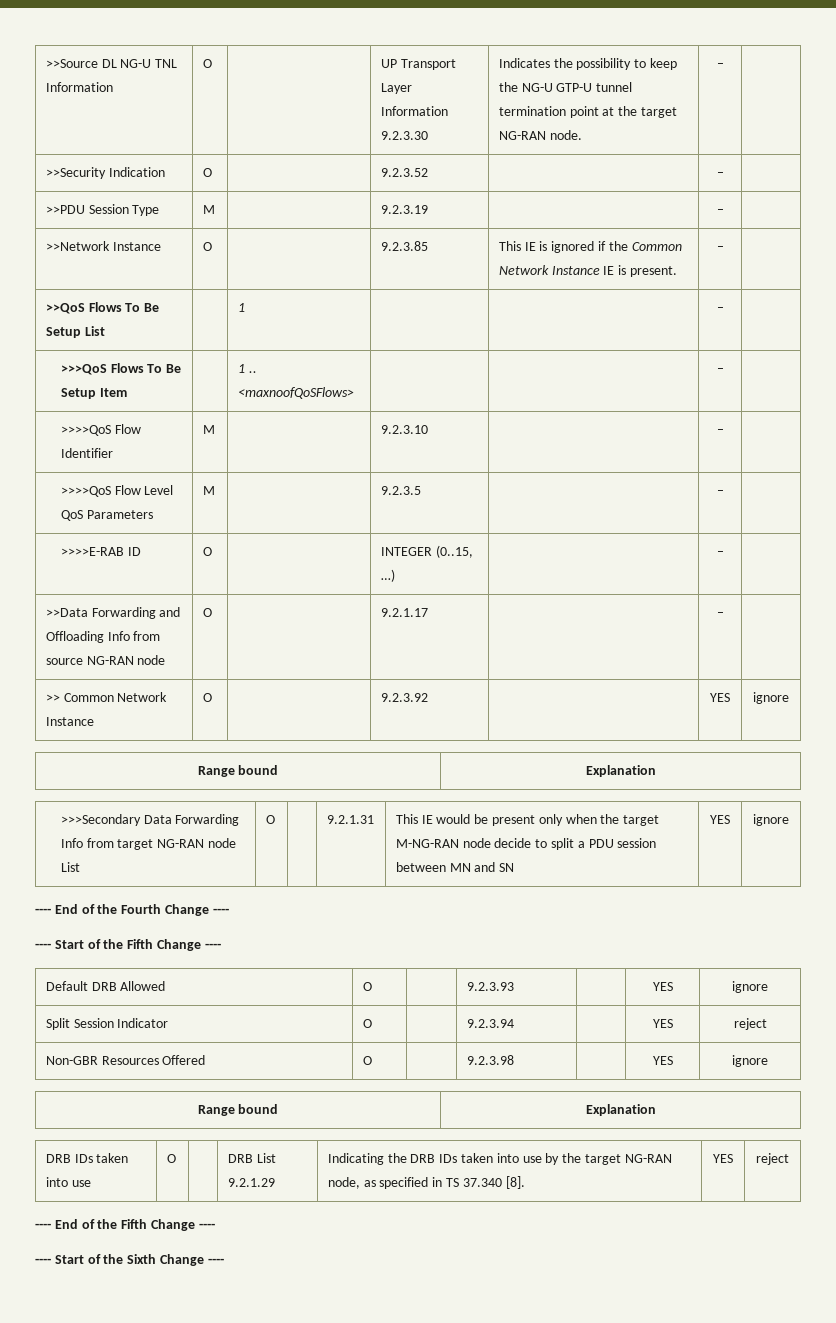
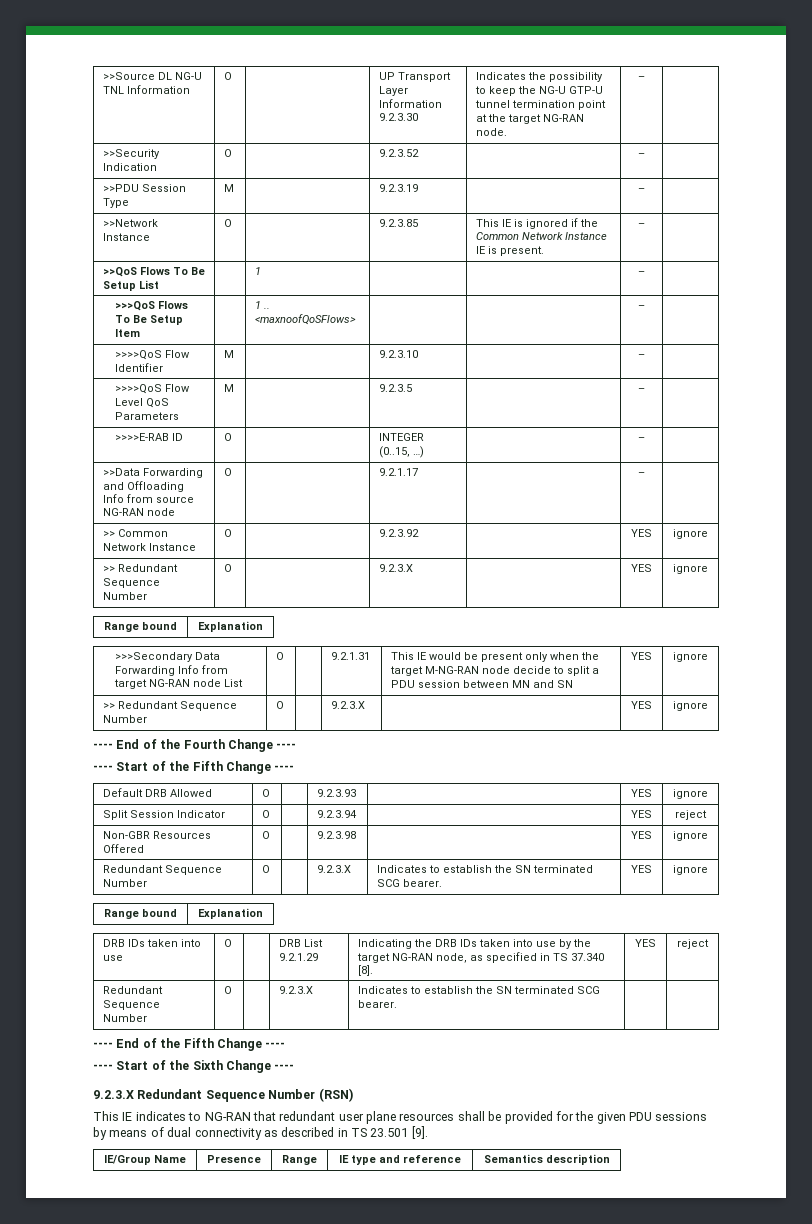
  >> Common Network Instance | O | | 9.2.3.92 | | YES | ignore
+ >> Redundant Sequence Number | O | | 9.2.3.X | | YES | ignore
  >>>Secondary Data Forwarding Info from target NG-RAN node List | O | | 9.2.1.31 | This IE would be present only when the target M-NG-RAN node decide to split a PDU session between MN and SN | YES | ignore
+ >> Redundant Sequence Number | O | | 9.2.3.X | | YES | ignore
+ Redundant Sequence Number | O | | 9.2.3.X | Indicates to establish the SN terminated SCG bearer. | YES | ignore
+ Redundant Sequence Number | O | | 9.2.3.X | Indicates to establish the SN terminated SCG bearer. | |
+ 9.2.3.X Redundant Sequence Number (RSN)
+ This IE indicates to NG-RAN that redundant user plane resources shall be provided for the given PDU sessions by means of dual connectivity as described in TS 23.501 [9].
+ IE/Group Name | Presence | Range | IE type and reference | Semantics description

